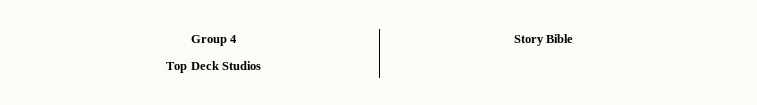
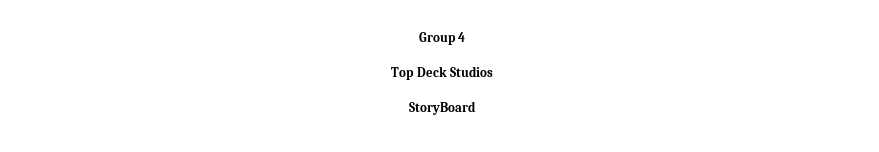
- Story Bible
+ StoryBoard

